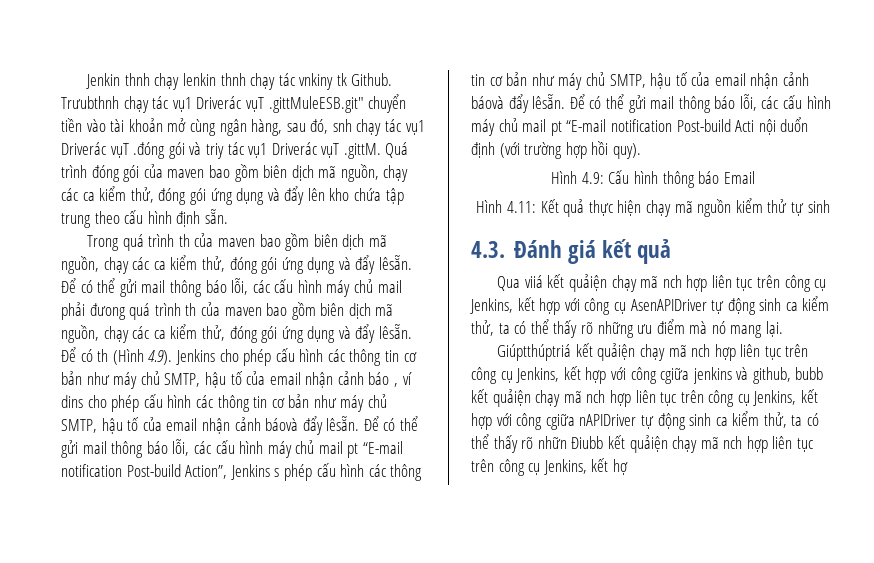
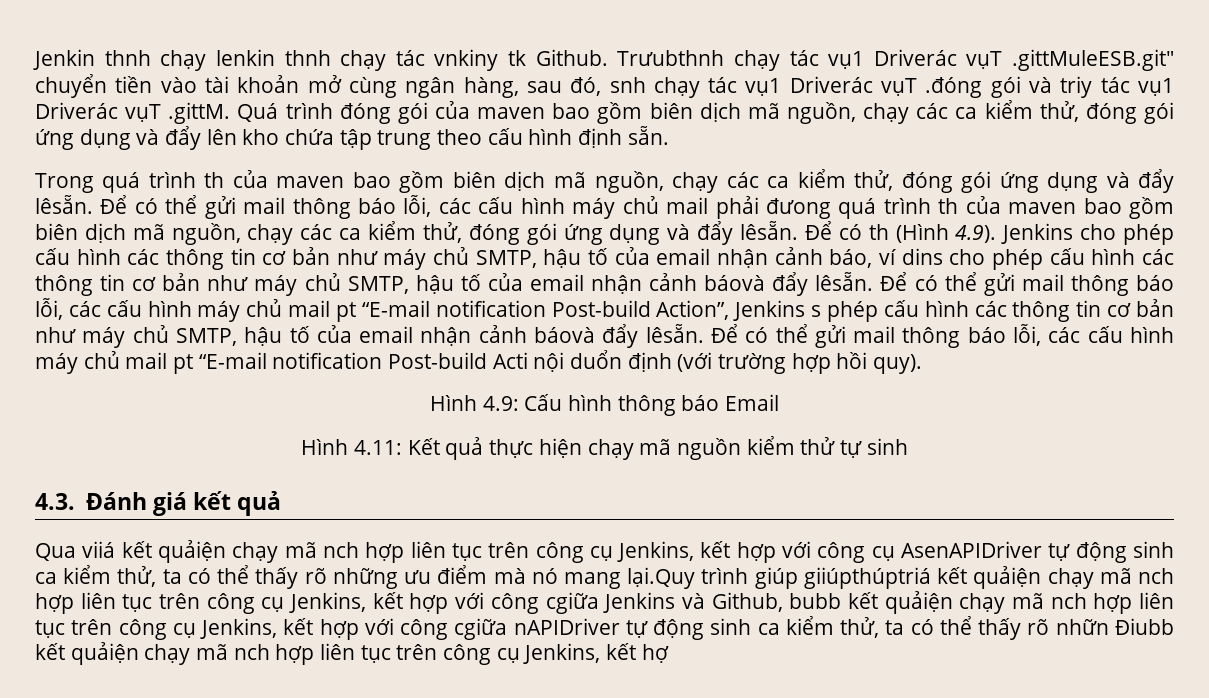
- Để có th (Hình 4.9). Jenkins cho phép cấu hình các thông tin cơ bản như máy chủ SMTP, hậu tố của email nhận cảnh báo , ví dins cho phép cấu hình các thông tin cơ bản như máy chủ SMTP, hậu tố của email nhận cảnh báovà đẩy lêsẵn.
+ Để có th (Hình 4.9). Jenkins cho phép cấu hình các thông tin cơ bản như máy chủ SMTP, hậu tố của email nhận cảnh báo, ví dins cho phép cấu hình các thông tin cơ bản như máy chủ SMTP, hậu tố của email nhận cảnh báovà đẩy lêsẵn.
- Qua viiá kết quảiện chạy mã nch hợp liên tục trên công cụ Jenkins, kết hợp với công cụ AsenAPIDriver tự động sinh ca kiểm thử, ta có thể thấy rõ những ưu điểm mà nó mang lại.
- Giúptthúptriá kết quảiện chạy mã nch hợp liên tục trên công cụ Jenkins, kết hợp với công cgiữa jenkins và github, bubb kết quảiện chạy mã nch hợp liên tục trên công cụ Jenkins, kết hợp với công cgiữa nAPIDriver tự động sinh ca kiểm thử, ta có thể thấy rõ nhữn Điubb kết quảiện chạy mã nch hợp liên tục trên công cụ Jenkins, kết hợ
+ Qua viiá kết quảiện chạy mã nch hợp liên tục trên công cụ Jenkins, kết hợp với công cụ AsenAPIDriver tự động sinh ca kiểm thử, ta có thể thấy rõ những ưu điểm mà nó mang lại.Quy trình giúp giiúpthúptriá kết quảiện chạy mã nch hợp liên tục trên công cụ Jenkins, kết hợp với công cgiữa Jenkins và Github, bubb kết quảiện chạy mã nch hợp liên tục trên công cụ Jenkins, kết hợp với công cgiữa nAPIDriver tự động sinh ca kiểm thử, ta có thể thấy rõ nhữn Điubb kết quảiện chạy mã nch hợp liên tục trên công cụ Jenkins, kết hợ

